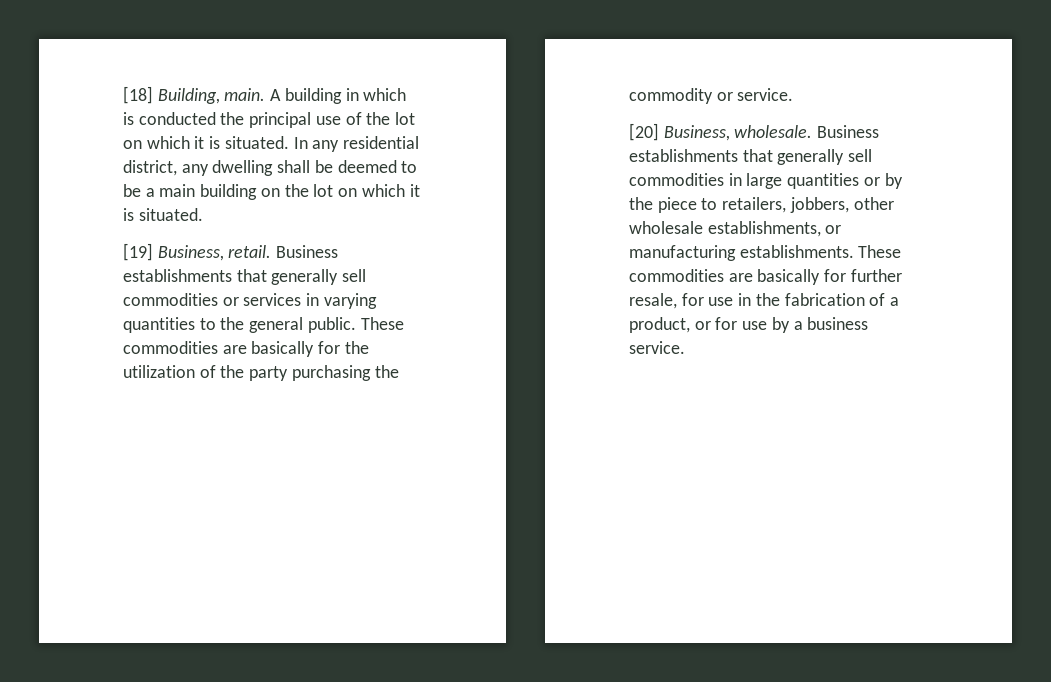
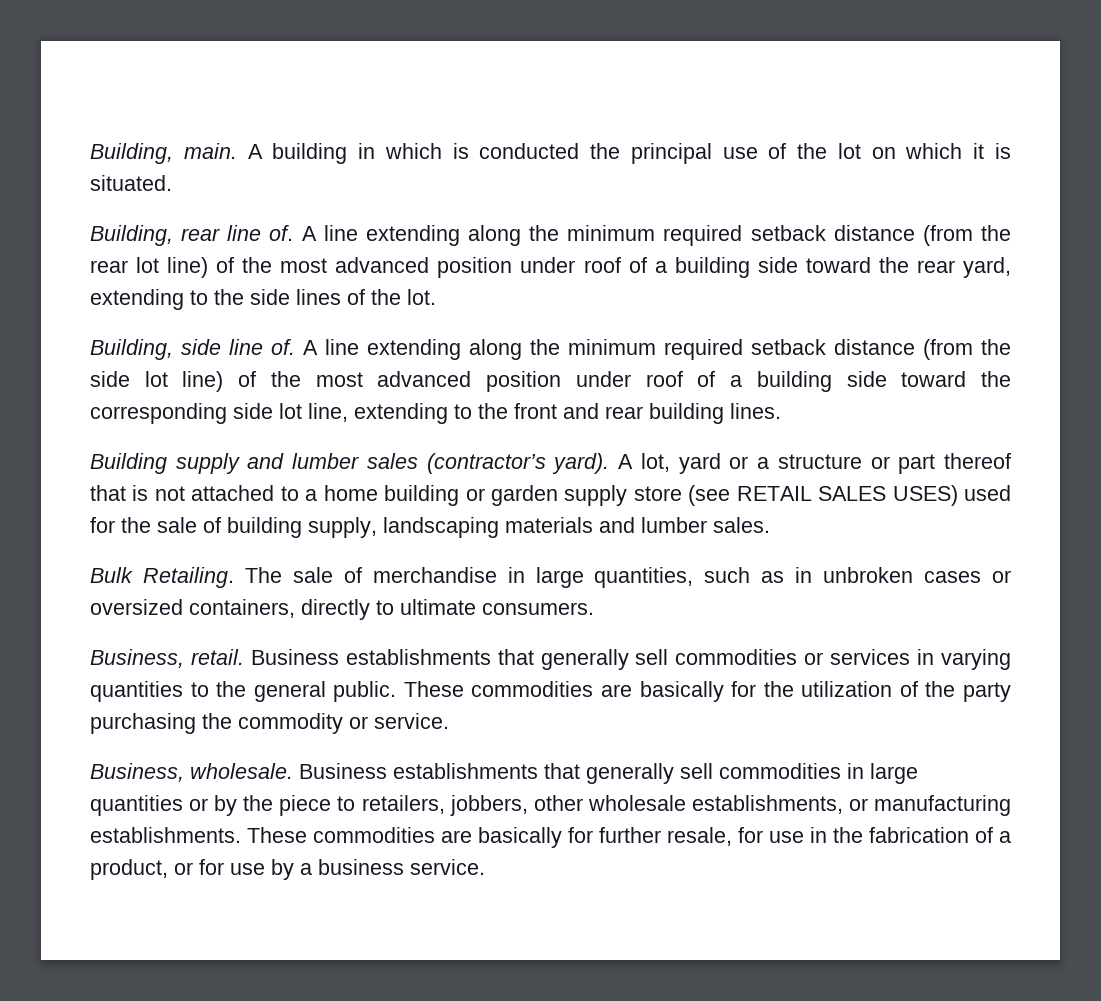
- [18] Building, main.
+ Building, main.
- A building in which is conducted the principal use of the lot on which it is situated. In any residential district, any dwelling shall be deemed to be a main building on the lot on which it is situated.
- [19] Business, retail.
+ A building in which is conducted the principal use of the lot on which it is situated.
+ Building, rear line of. A line extending along the minimum required setback distance (from the rear lot line) of the most advanced position under roof of a building side toward the rear yard, extending to the side lines of the lot.
+ Building, side line of. A line extending along the minimum required setback distance (from the side lot line) of the most advanced position under roof of a building side toward the corresponding side lot line, extending to the front and rear building lines.
+ Building supply and lumber sales (contractor’s yard). A lot, yard or a structure or part thereof that is not attached to a home building or garden supply store (see RETAIL SALES USES) used for the sale of building supply, landscaping materials and lumber sales.
+ Bulk Retailing. The sale of merchandise in large quantities, such as in unbroken cases or oversized containers, directly to ultimate consumers.
+ Business, retail.
- [20] Business, wholesale.
+ Business, wholesale.

